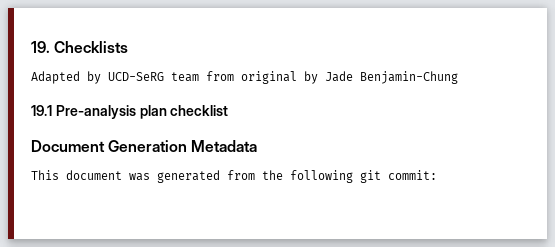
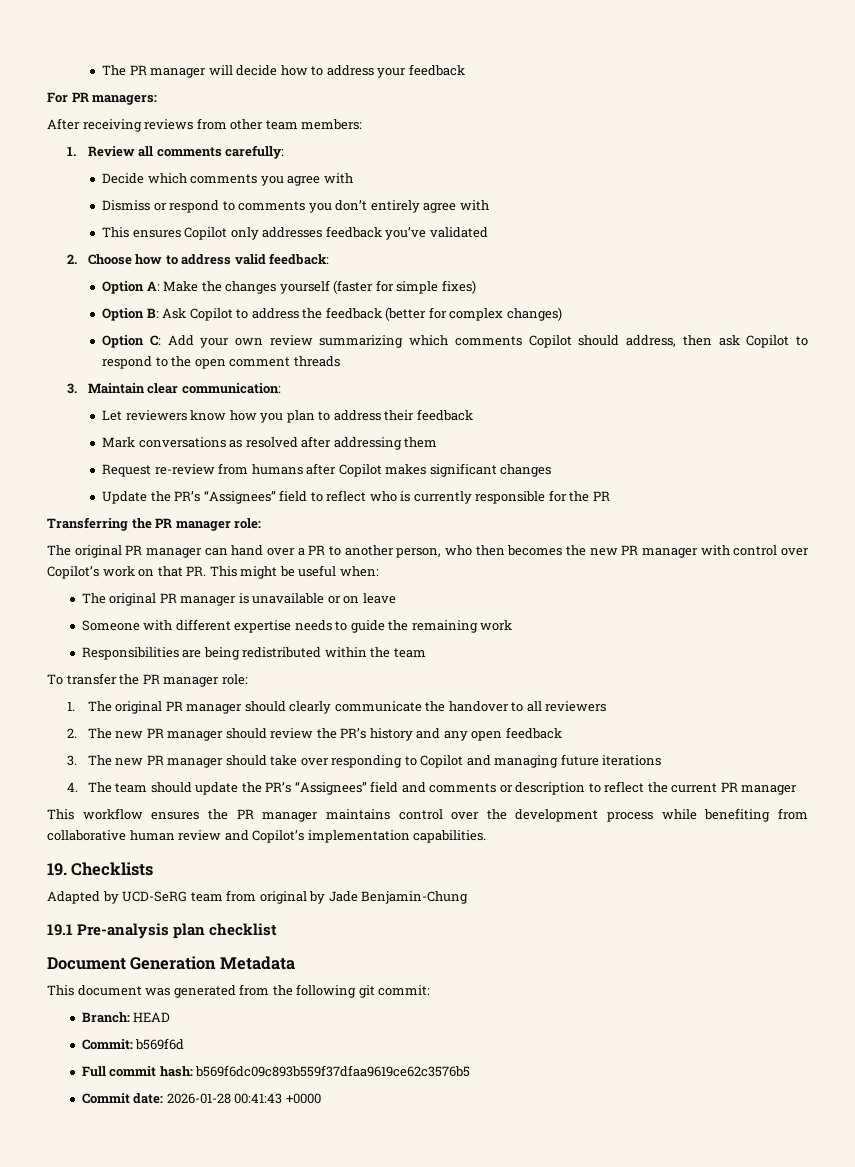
+ The PR manager will decide how to address your feedback
+ For PR managers:
+ After receiving reviews from other team members:
+ 1. Review all comments carefully:
+ Decide which comments you agree with
+ Dismiss or respond to comments you don’t entirely agree with
+ This ensures Copilot only addresses feedback you’ve validated
+ 2. Choose how to address valid feedback:
+ Option A: Make the changes yourself (faster for simple fixes)
+ Option B: Ask Copilot to address the feedback (better for complex changes)
+ Option C: Add your own review summarizing which comments Copilot should address, then ask Copilot to respond to the open comment threads
+ 3. Maintain clear communication:
+ Let reviewers know how you plan to address their feedback
+ Mark conversations as resolved after addressing them
+ Request re-review from humans after Copilot makes significant changes
+ Update the PR’s “Assignees” field to reflect who is currently responsible for the PR
+ Transferring the PR manager role:
+ The original PR manager can hand over a PR to another person, who then becomes the new PR manager with control over Copilot’s work on that PR. This might be useful when:
+ The original PR manager is unavailable or on leave
+ Someone with different expertise needs to guide the remaining work
+ Responsibilities are being redistributed within the team
+ To transfer the PR manager role:
+ 1. The original PR manager should clearly communicate the handover to all reviewers
+ 2. The new PR manager should review the PR’s history and any open feedback
+ 3. The new PR manager should take over responding to Copilot and managing future iterations
+ 4. The team should update the PR’s “Assignees” field and comments or description to reflect the current PR manager
+ This workflow ensures the PR manager maintains control over the development process while benefiting from collaborative human review and Copilot’s implementation capabilities.
+ Branch: HEAD
+ Commit: b569f6d
+ Full commit hash: b569f6dc09c893b559f37dfaa9619ce62c3576b5
+ Commit date: 2026-01-28 00:41:43 +0000

